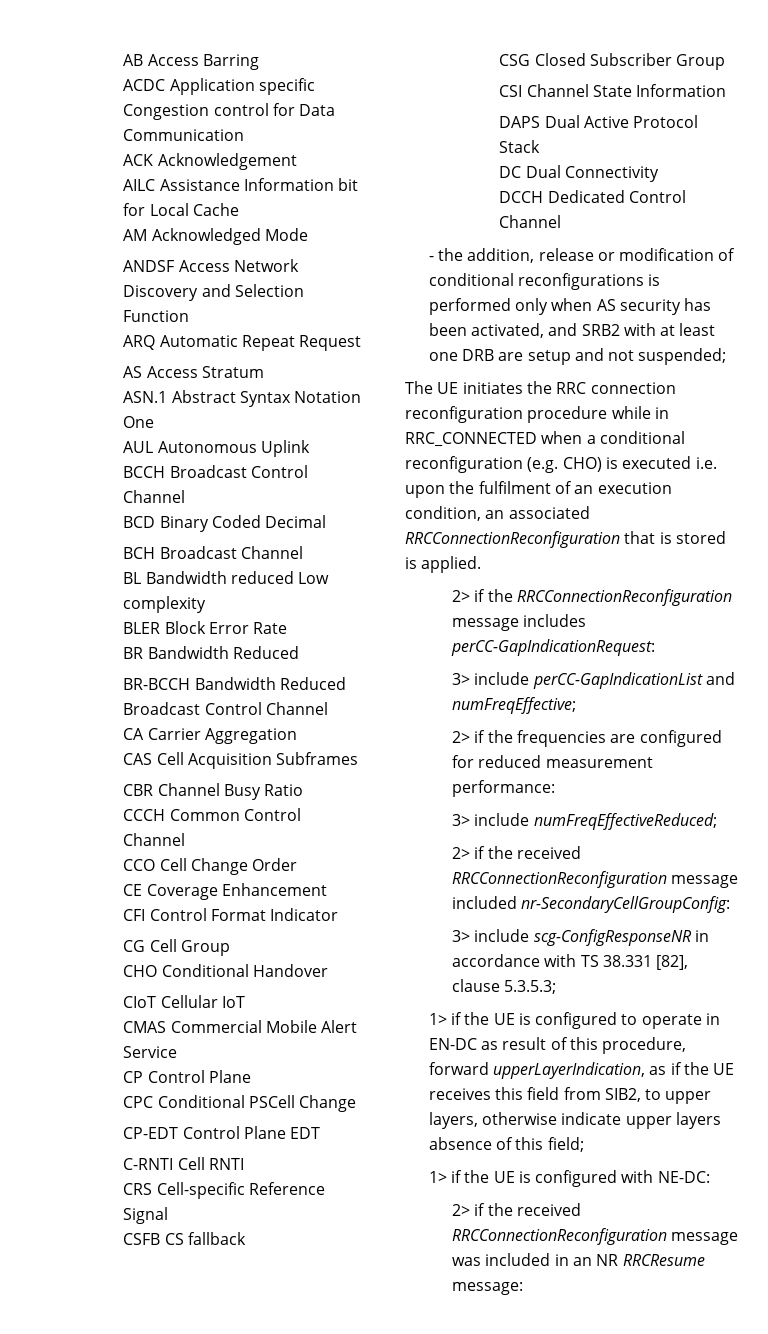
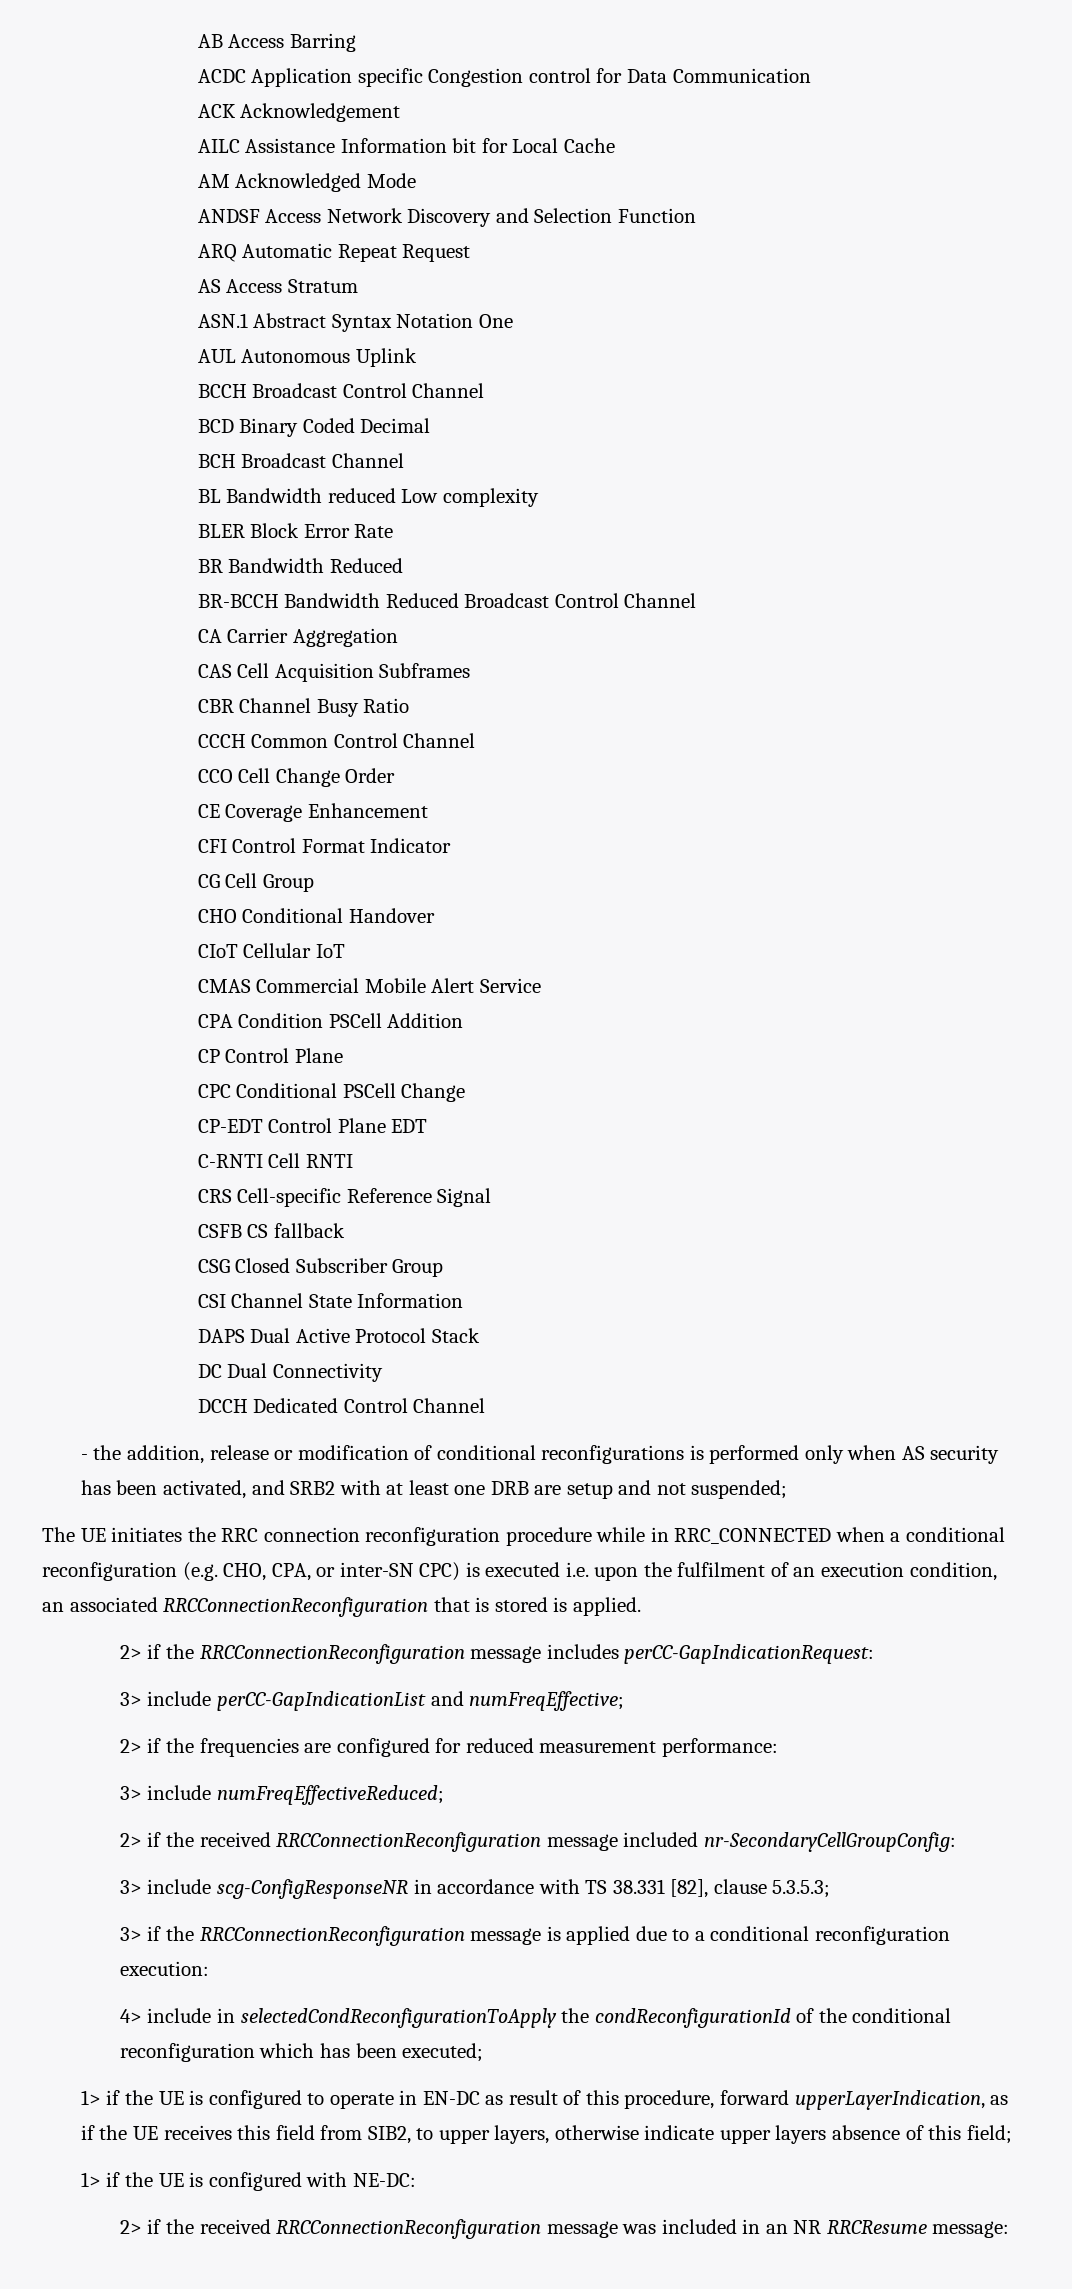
+ CPA Condition PSCell Addition
- The UE initiates the RRC connection reconfiguration procedure while in RRC_CONNECTED when a conditional reconfiguration (e.g. CHO) is executed i.e. upon the fulfilment of an execution condition, an associated RRCConnectionReconfiguration that is stored is applied.
+ The UE initiates the RRC connection reconfiguration procedure while in RRC_CONNECTED when a conditional reconfiguration (e.g. CHO, CPA, or inter-SN CPC) is executed i.e. upon the fulfilment of an execution condition, an associated RRCConnectionReconfiguration that is stored is applied.
+ 3> if the RRCConnectionReconfiguration message is applied due to a conditional reconfiguration execution:
+ 4> include in selectedCondReconfigurationToApply the condReconfigurationId of the conditional reconfiguration which has been executed;

